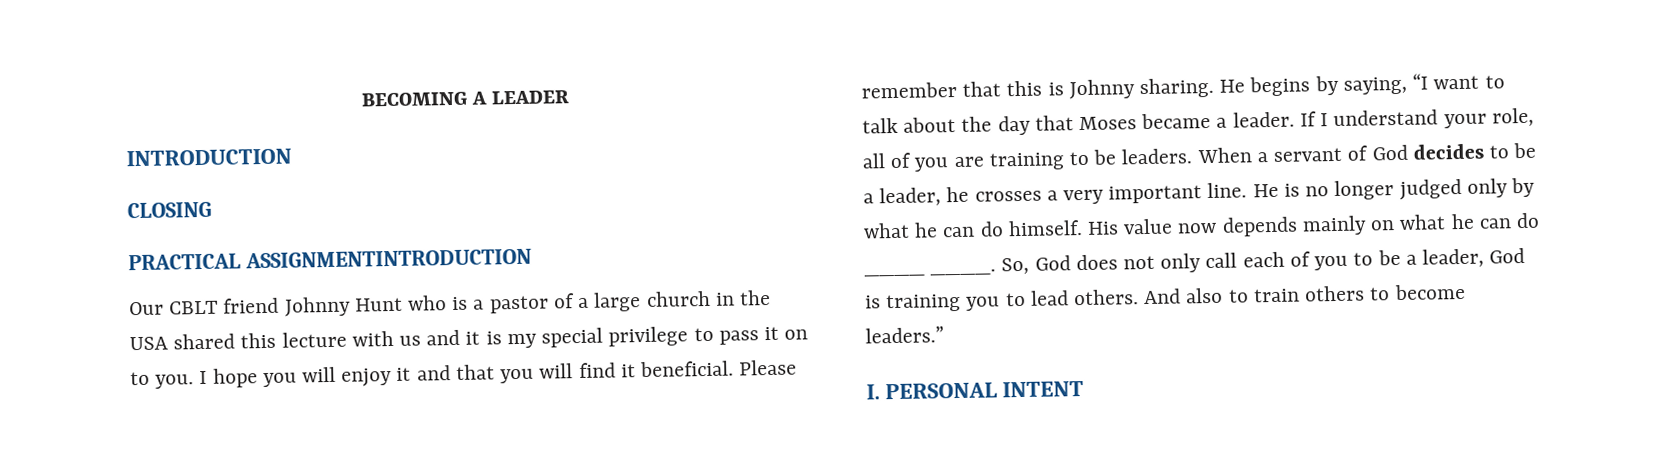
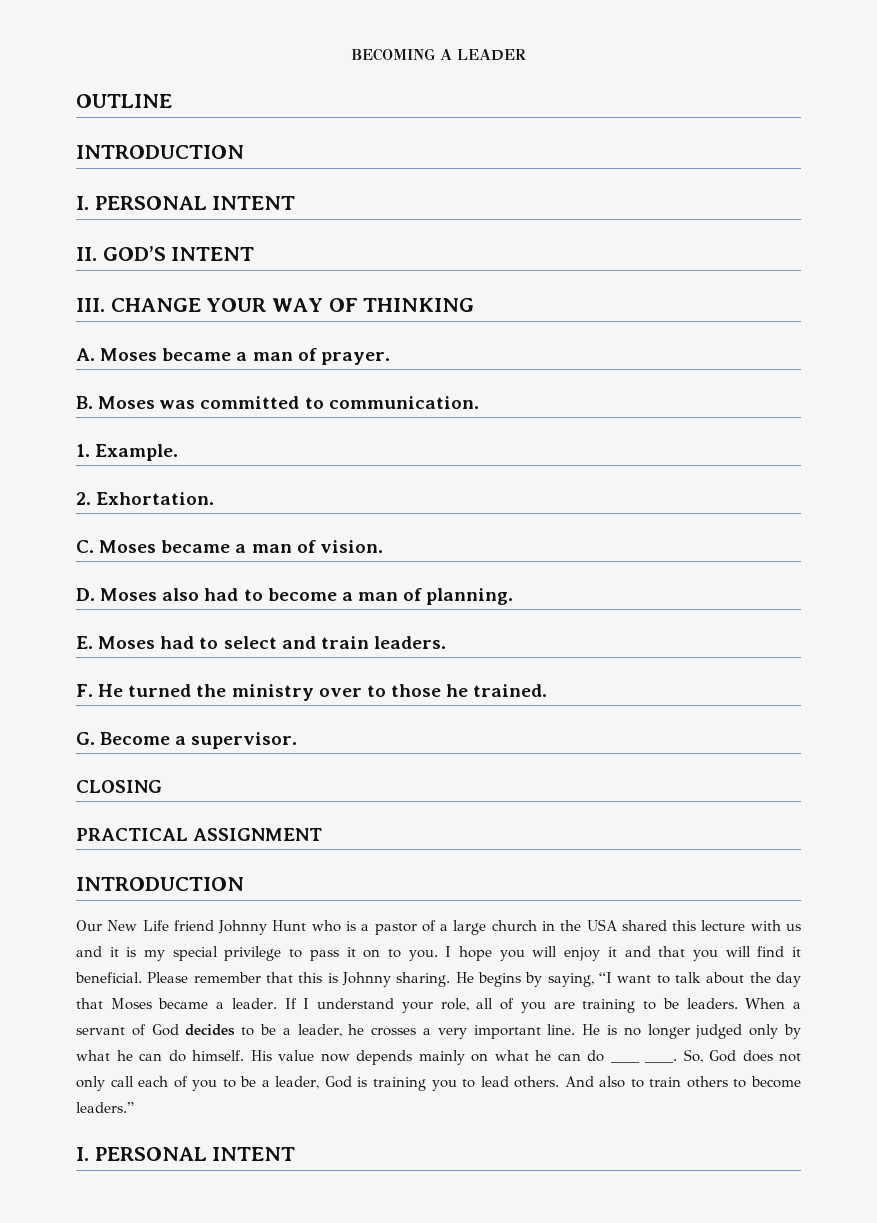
+ OUTLINE
  INTRODUCTION
+ I. PERSONAL INTENT
+ II. GOD’S INTENT
+ III. CHANGE YOUR WAY OF THINKING
+ A. Moses became a man of prayer.
+ B. Moses was committed to communication.
+ 1. Example.
+ 2. Exhortation.
+ C. Moses became a man of vision.
+ D. Moses also had to become a man of planning.
+ E. Moses had to select and train leaders.
+ F. He turned the ministry over to those he trained.
+ G. Become a supervisor.
- PRACTICAL ASSIGNMENTINTRODUCTION
+ PRACTICAL ASSIGNMENT
+ INTRODUCTION
- Our CBLT friend Johnny Hunt who is a pastor of a large church in the USA shared this lecture with us and it is my special privilege to pass it on to you.
+ Our New Life friend Johnny Hunt who is a pastor of a large church in the USA shared this lecture with us and it is my special privilege to pass it on to you.

